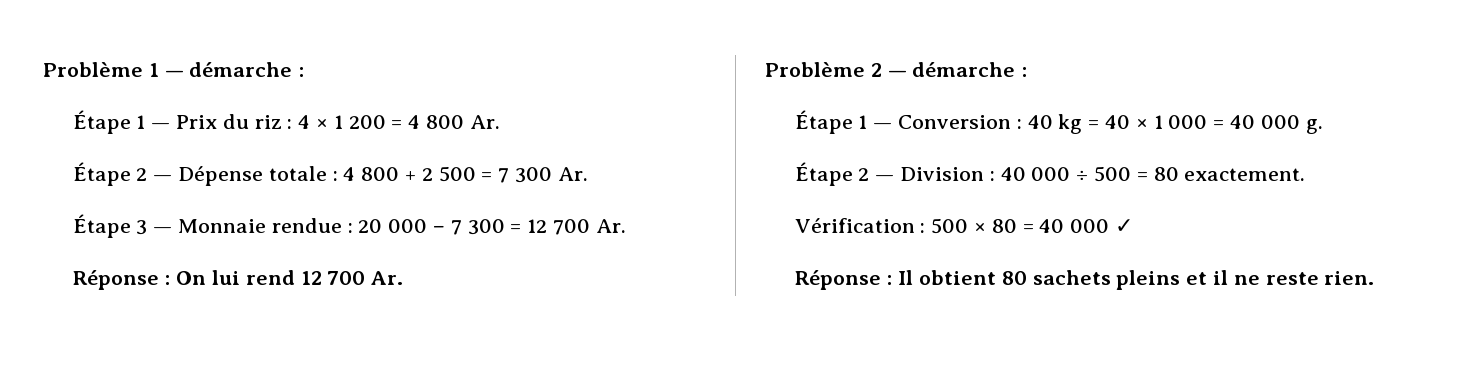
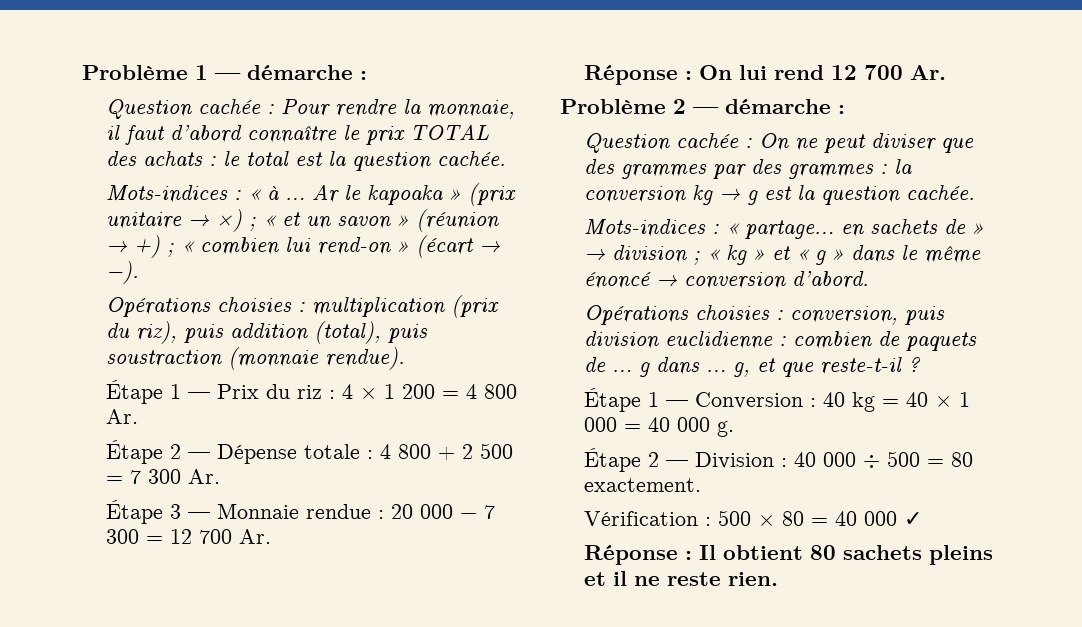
+ Question cachée : Pour rendre la monnaie, il faut d’abord connaître le prix TOTAL des achats : le total est la question cachée.
+ Mots-indices : « à … Ar le kapoaka » (prix unitaire → ×) ; « et un savon » (réunion → +) ; « combien lui rend-on » (écart → −).
+ Opérations choisies : multiplication (prix du riz), puis addition (total), puis soustraction (monnaie rendue).
+ Question cachée : On ne peut diviser que des grammes par des grammes : la conversion kg → g est la question cachée.
+ Mots-indices : « partage… en sachets de » → division ; « kg » et « g » dans le même énoncé → conversion d’abord.
+ Opérations choisies : conversion, puis division euclidienne : combien de paquets de … g dans … g, et que reste-t-il ?

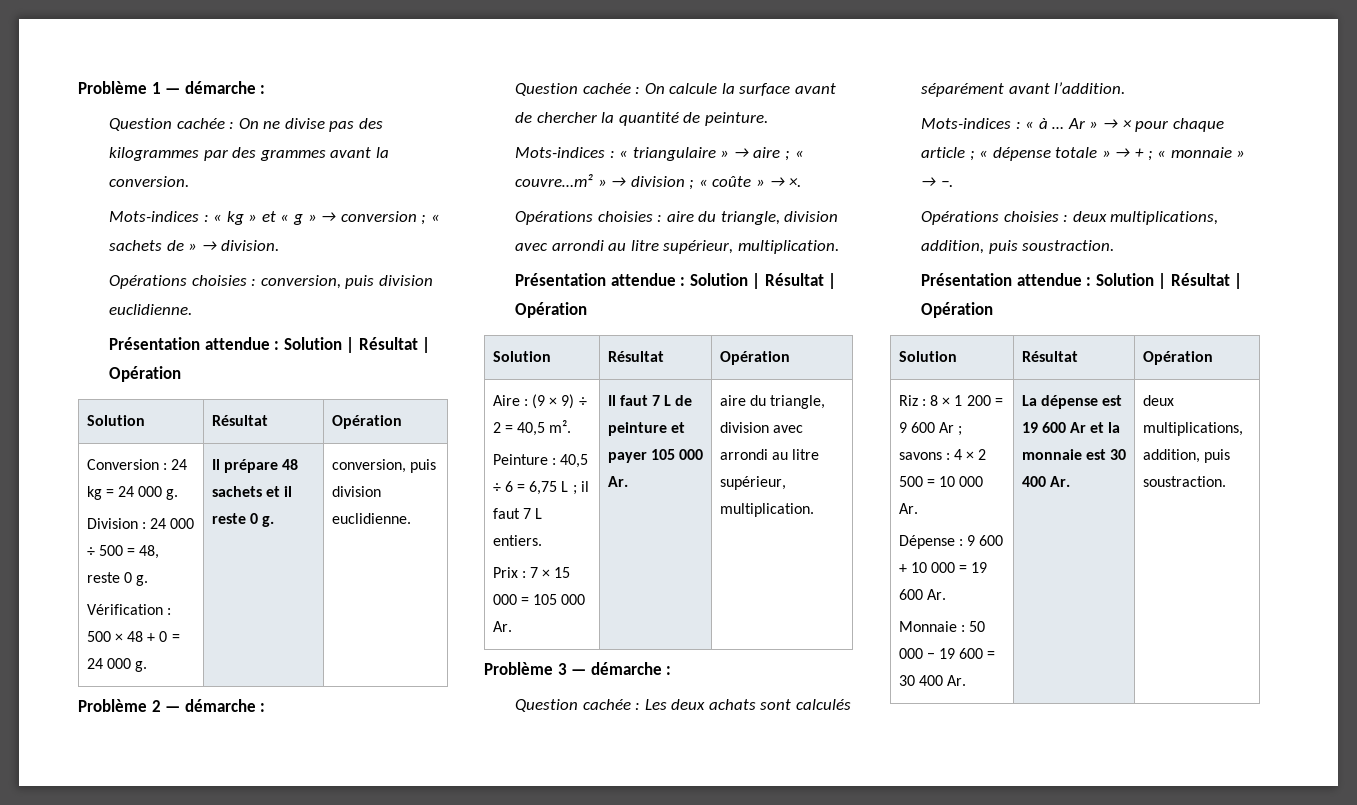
- Question cachée : Pour rendre la monnaie, il faut d’abord connaître le prix TOTAL des achats : le total est la question cachée.
- Mots-indices : « à … Ar le kapoaka » (prix unitaire → ×) ; « et un savon » (réunion → +) ; « combien lui rend-on » (écart → −).
- Opérations choisies : multiplication (prix du riz), puis addition (total), puis soustraction (monnaie rendue).
- Étape 1 — Prix du riz : 4 × 1 200 = 4 800 Ar.
- Étape 2 — Dépense totale : 4 800 + 2 500 = 7 300 Ar.
- Étape 3 — Monnaie rendue : 20 000 − 7 300 = 12 700 Ar.
- Réponse : On lui rend 12 700 Ar.
+ Question cachée : On ne divise pas des kilogrammes par des grammes avant la conversion.
+ Mots-indices : « kg » et « g » → conversion ; « sachets de » → division.
+ Opérations choisies : conversion, puis division euclidienne.
+ Présentation attendue : Solution | Résultat | Opération
+ Solution | Résultat | Opération
+ Conversion : 24 kg = 24 000 g.
+ Division : 24 000 ÷ 500 = 48, reste 0 g.
+ Vérification : 500 × 48 + 0 = 24 000 g. | Il prépare 48 sachets et il reste 0 g. | conversion, puis division euclidienne.
- Question cachée : On ne peut diviser que des grammes par des grammes : la conversion kg → g est la question cachée.
- Mots-indices : « partage… en sachets de » → division ; « kg » et « g » dans le même énoncé → conversion d’abord.
- Opérations choisies : conversion, puis division euclidienne : combien de paquets de … g dans … g, et que reste-t-il ?
- Étape 1 — Conversion : 40 kg = 40 × 1 000 = 40 000 g.
- Étape 2 — Division : 40 000 ÷ 500 = 80 exactement.
- Vérification : 500 × 80 = 40 000 ✓
- Réponse : Il obtient 80 sachets pleins et il ne reste rien.
+ Question cachée : On calcule la surface avant de chercher la quantité de peinture.
+ Mots-indices : « triangulaire » → aire ; « couvre…m² » → division ; « coûte » → ×.
+ Opérations choisies : aire du triangle, division avec arrondi au litre supérieur, multiplication.
+ Présentation attendue : Solution | Résultat | Opération
+ Solution | Résultat | Opération
+ Aire : (9 × 9) ÷ 2 = 40,5 m².
+ Peinture : 40,5 ÷ 6 = 6,75 L ; il faut 7 L entiers.
+ Prix : 7 × 15 000 = 105 000 Ar. | Il faut 7 L de peinture et payer 105 000 Ar. | aire du triangle, division avec arrondi au litre supérieur, multiplication.
+ Problème 3 — démarche :
+ Question cachée : Les deux achats sont calculés séparément avant l’addition.
+ Mots-indices : « à … Ar » → × pour chaque article ; « dépense totale » → + ; « monnaie » → −.
+ Opérations choisies : deux multiplications, addition, puis soustraction.
+ Présentation attendue : Solution | Résultat | Opération
+ Solution | Résultat | Opération
+ Riz : 8 × 1 200 = 9 600 Ar ; savons : 4 × 2 500 = 10 000 Ar.
+ Dépense : 9 600 + 10 000 = 19 600 Ar.
+ Monnaie : 50 000 − 19 600 = 30 400 Ar. | La dépense est 19 600 Ar et la monnaie est 30 400 Ar. | deux multiplications, addition, puis soustraction.

